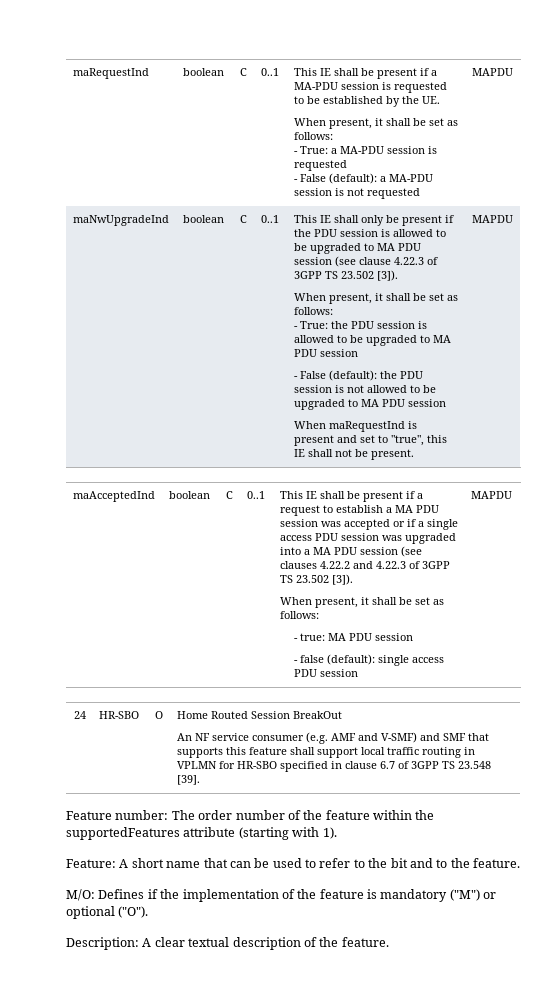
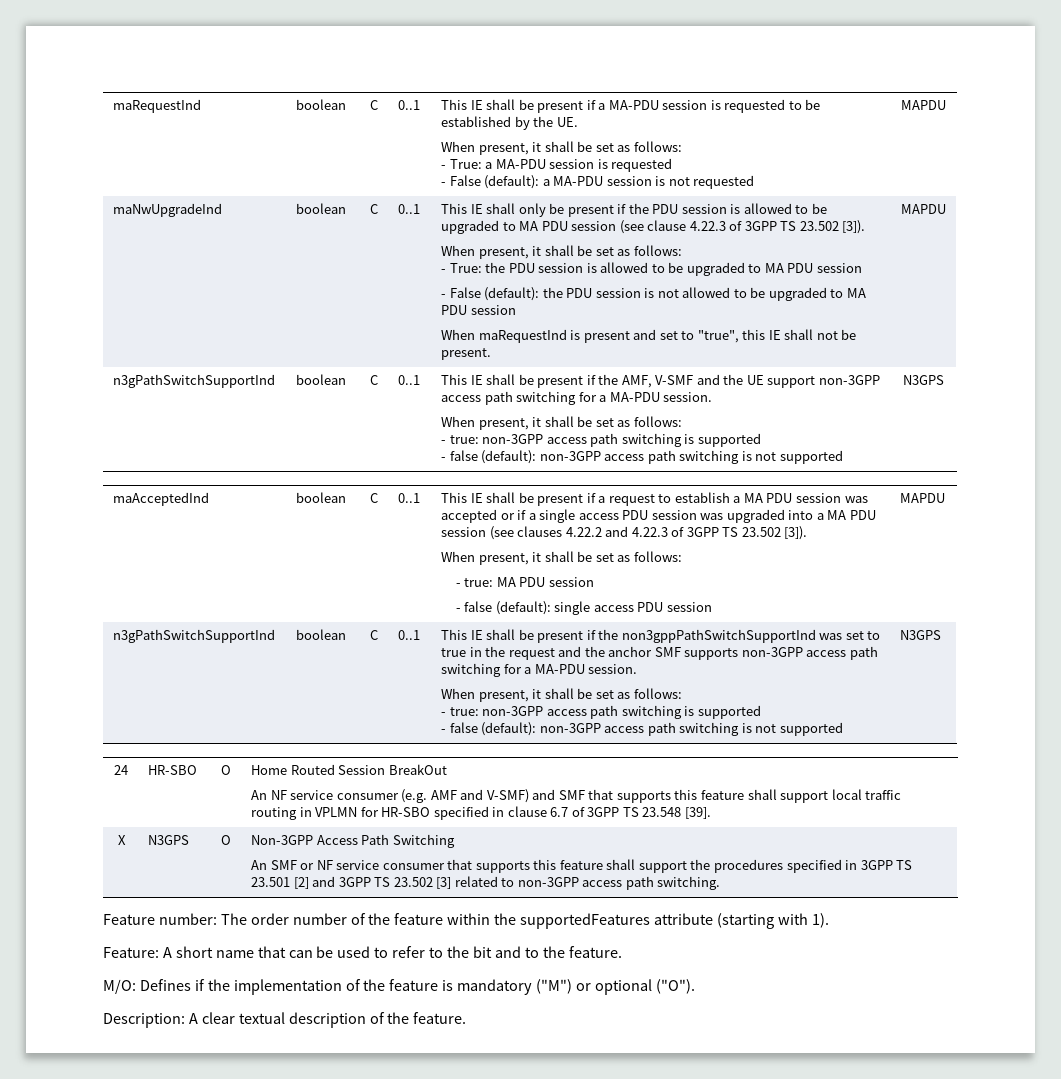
+ n3gPathSwitchSupportInd | boolean | C | 0..1 | This IE shall be present if the AMF, V-SMF and the UE support non-3GPP access path switching for a MA-PDU session.
+ When present, it shall be set as follows:
+ - true: non-3GPP access path switching is supported
+ - false (default): non-3GPP access path switching is not supported | N3GPS
+ n3gPathSwitchSupportInd | boolean | C | 0..1 | This IE shall be present if the non3gppPathSwitchSupportInd was set to true in the request and the anchor SMF supports non-3GPP access path switching for a MA-PDU session.
+ When present, it shall be set as follows:
+ - true: non-3GPP access path switching is supported
+ - false (default): non-3GPP access path switching is not supported | N3GPS
+ X | N3GPS | O | Non-3GPP Access Path Switching
+ An SMF or NF service consumer that supports this feature shall support the procedures specified in 3GPP TS 23.501 [2] and 3GPP TS 23.502 [3] related to non-3GPP access path switching.

